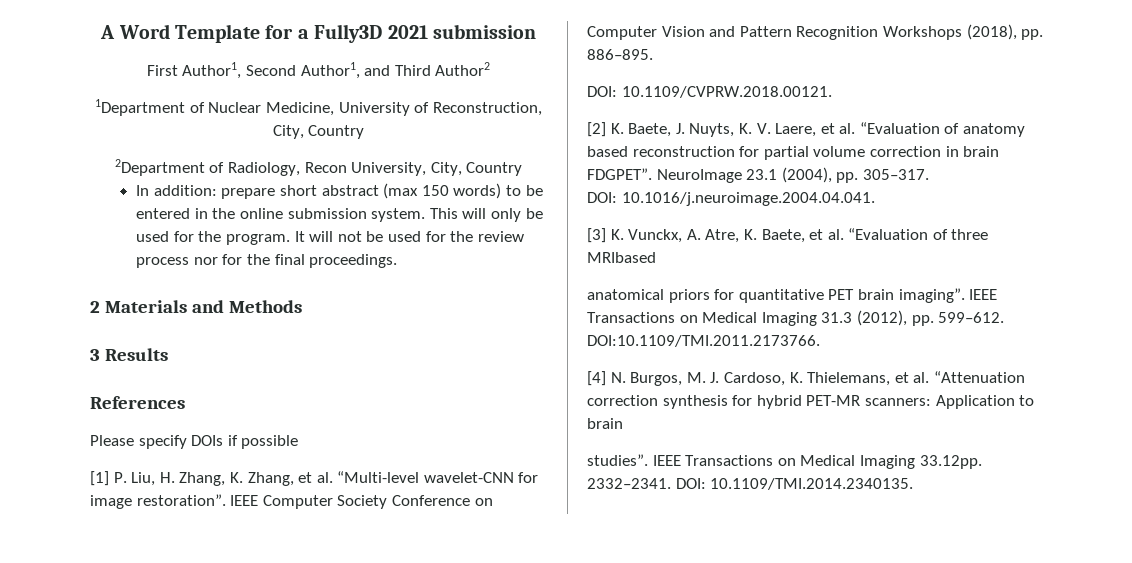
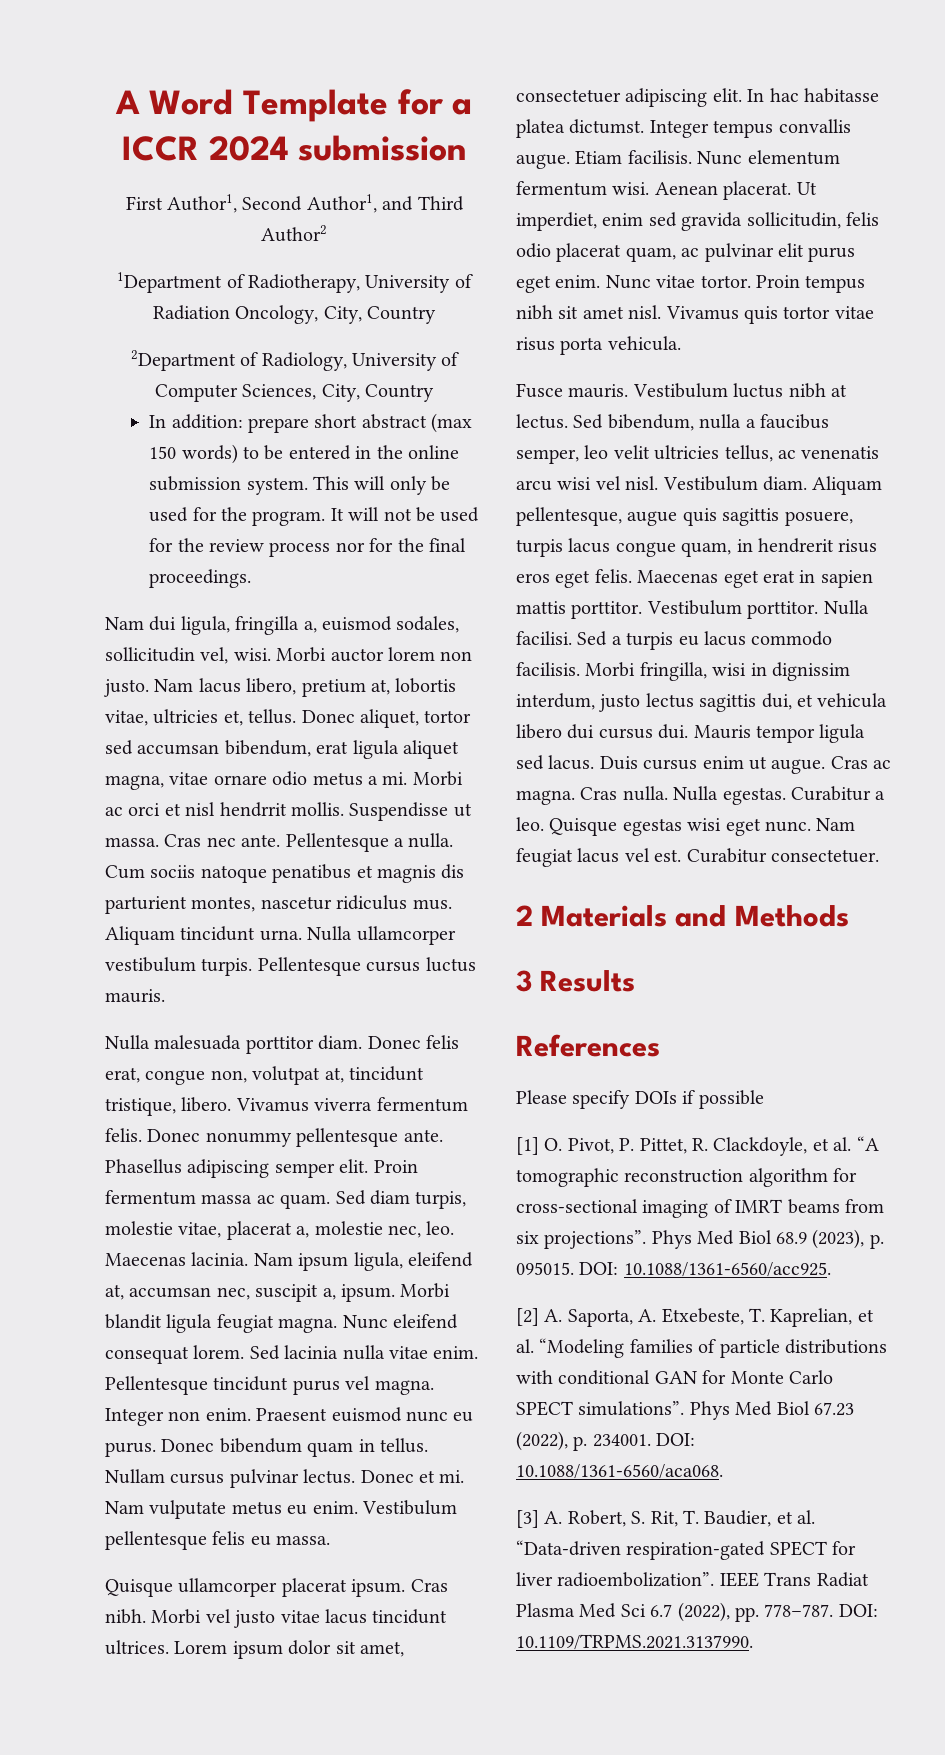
- A Word Template for a Fully3D 2021 submission
+ A Word Template for a ICCR 2024 submission
- 1Department of Nuclear Medicine, University of Reconstruction, City, Country
+ 1Department of Radiotherapy, University of Radiation Oncology, City, Country
- 2Department of Radiology, Recon University, City, Country
+ 2Department of Radiology, University of Computer Sciences, City, Country
+ Nam dui ligula, fringilla a, euismod sodales, sollicitudin vel, wisi. Morbi auctor lorem non justo. Nam lacus libero, pretium at, lobortis vitae, ultricies et, tellus. Donec aliquet, tortor sed accumsan bibendum, erat ligula aliquet magna, vitae ornare odio metus a mi. Morbi ac orci et nisl hendrrit mollis. Suspendisse ut massa. Cras nec ante. Pellentesque a nulla. Cum sociis natoque penatibus et magnis dis parturient montes, nascetur ridiculus mus. Aliquam tincidunt urna. Nulla ullamcorper vestibulum turpis. Pellentesque cursus luctus mauris.
+ Nulla malesuada porttitor diam. Donec felis erat, congue non, volutpat at, tincidunt tristique, libero. Vivamus viverra fermentum felis. Donec nonummy pellentesque ante. Phasellus adipiscing semper elit. Proin fermentum massa ac quam. Sed diam turpis, molestie vitae, placerat a, molestie nec, leo. Maecenas lacinia. Nam ipsum ligula, eleifend at, accumsan nec, suscipit a, ipsum. Morbi blandit ligula feugiat magna. Nunc eleifend consequat lorem. Sed lacinia nulla vitae enim. Pellentesque tincidunt purus vel magna. Integer non enim. Praesent euismod nunc eu purus. Donec bibendum quam in tellus. Nullam cursus pulvinar lectus. Donec et mi. Nam vulputate metus eu enim. Vestibulum pellentesque felis eu massa.
+ Quisque ullamcorper placerat ipsum. Cras nibh. Morbi vel justo vitae lacus tincidunt ultrices. Lorem ipsum dolor sit amet, consectetuer adipiscing elit. In hac habitasse platea dictumst. Integer tempus convallis augue. Etiam facilisis. Nunc elementum fermentum wisi. Aenean placerat. Ut imperdiet, enim sed gravida sollicitudin, felis odio placerat quam, ac pulvinar elit purus eget enim. Nunc vitae tortor. Proin tempus nibh sit amet nisl. Vivamus quis tortor vitae risus porta vehicula.
+ Fusce mauris. Vestibulum luctus nibh at lectus. Sed bibendum, nulla a faucibus semper, leo velit ultricies tellus, ac venenatis arcu wisi vel nisl. Vestibulum diam. Aliquam pellentesque, augue quis sagittis posuere, turpis lacus congue quam, in hendrerit risus eros eget felis. Maecenas eget erat in sapien mattis porttitor. Vestibulum porttitor. Nulla facilisi. Sed a turpis eu lacus commodo facilisis. Morbi fringilla, wisi in dignissim interdum, justo lectus sagittis dui, et vehicula libero dui cursus dui. Mauris tempor ligula sed lacus. Duis cursus enim ut augue. Cras ac magna. Cras nulla. Nulla egestas. Curabitur a leo. Quisque egestas wisi eget nunc. Nam feugiat lacus vel est. Curabitur consectetuer.
- [1] P. Liu, H. Zhang, K. Zhang, et al. “Multi-level wavelet-CNN for image restoration”. IEEE Computer Society Conference on Computer Vision and Pattern Recognition Workshops (2018), pp. 886–895.
- DOI: 10.1109/CVPRW.2018.00121.
- [2] K. Baete, J. Nuyts, K. V. Laere, et al. “Evaluation of anatomy based reconstruction for partial volume correction in brain FDGPET”. NeuroImage 23.1 (2004), pp. 305–317.
- DOI: 10.1016/j.neuroimage.2004.04.041.
- [3] K. Vunckx, A. Atre, K. Baete, et al. “Evaluation of three MRIbased
- anatomical priors for quantitative PET brain imaging”. IEEE Transactions on Medical Imaging 31.3 (2012), pp. 599–612. DOI:10.1109/TMI.2011.2173766.
- [4] N. Burgos, M. J. Cardoso, K. Thielemans, et al. “Attenuation correction synthesis for hybrid PET-MR scanners: Application to brain
- studies”. IEEE Transactions on Medical Imaging 33.12pp. 2332–2341. DOI: 10.1109/TMI.2014.2340135.
+ [1] O. Pivot, P. Pittet, R. Clackdoyle, et al. “A tomographic reconstruction algorithm for cross-sectional imaging of IMRT beams from six projections”. Phys Med Biol 68.9 (2023), p. 095015. DOI: 10.1088/1361-6560/acc925.
+ [2] A. Saporta, A. Etxebeste, T. Kaprelian, et al. “Modeling families of particle distributions with conditional GAN for Monte Carlo SPECT simulations”. Phys Med Biol 67.23 (2022), p. 234001. DOI: 10.1088/1361-6560/aca068.
+ [3] A. Robert, S. Rit, T. Baudier, et al. “Data-driven respiration-gated SPECT for liver radioembolization”. IEEE Trans Radiat Plasma Med Sci 6.7 (2022), pp. 778–787. DOI: 10.1109/TRPMS.2021.3137990.

